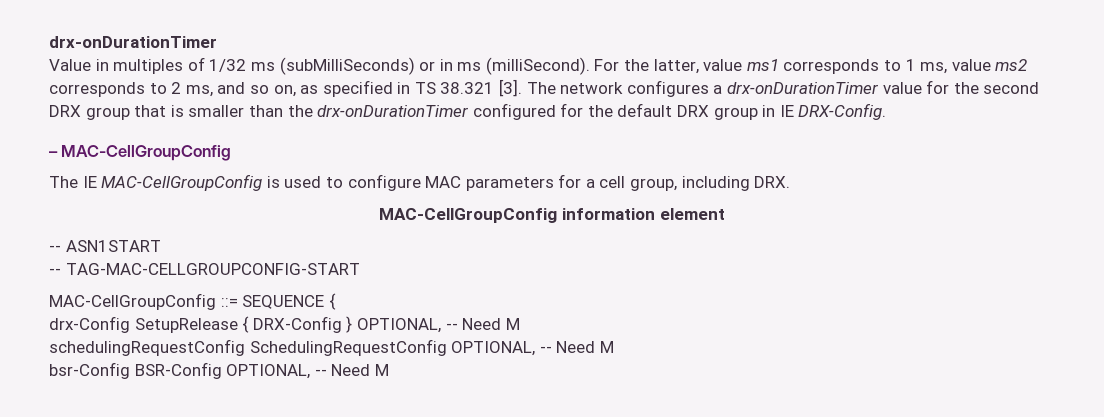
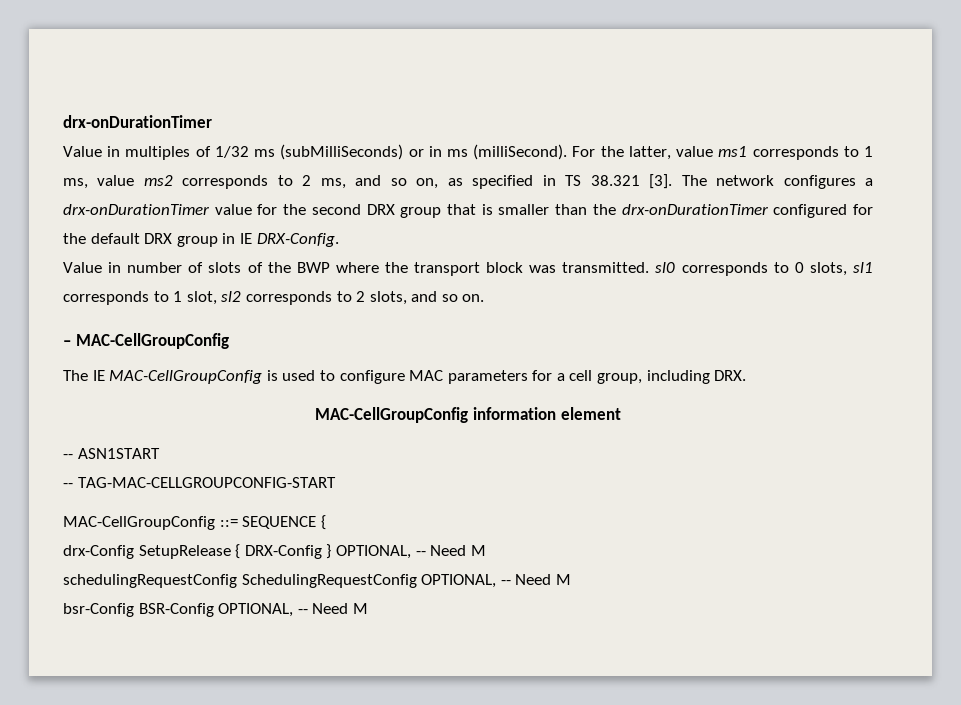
+ Value in number of slots of the BWP where the transport block was transmitted. sl0 corresponds to 0 slots, sl1 corresponds to 1 slot, sl2 corresponds to 2 slots, and so on.

